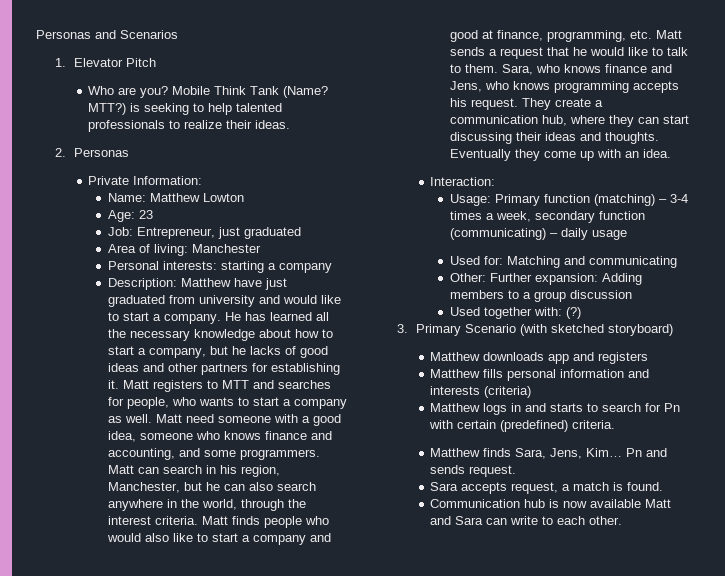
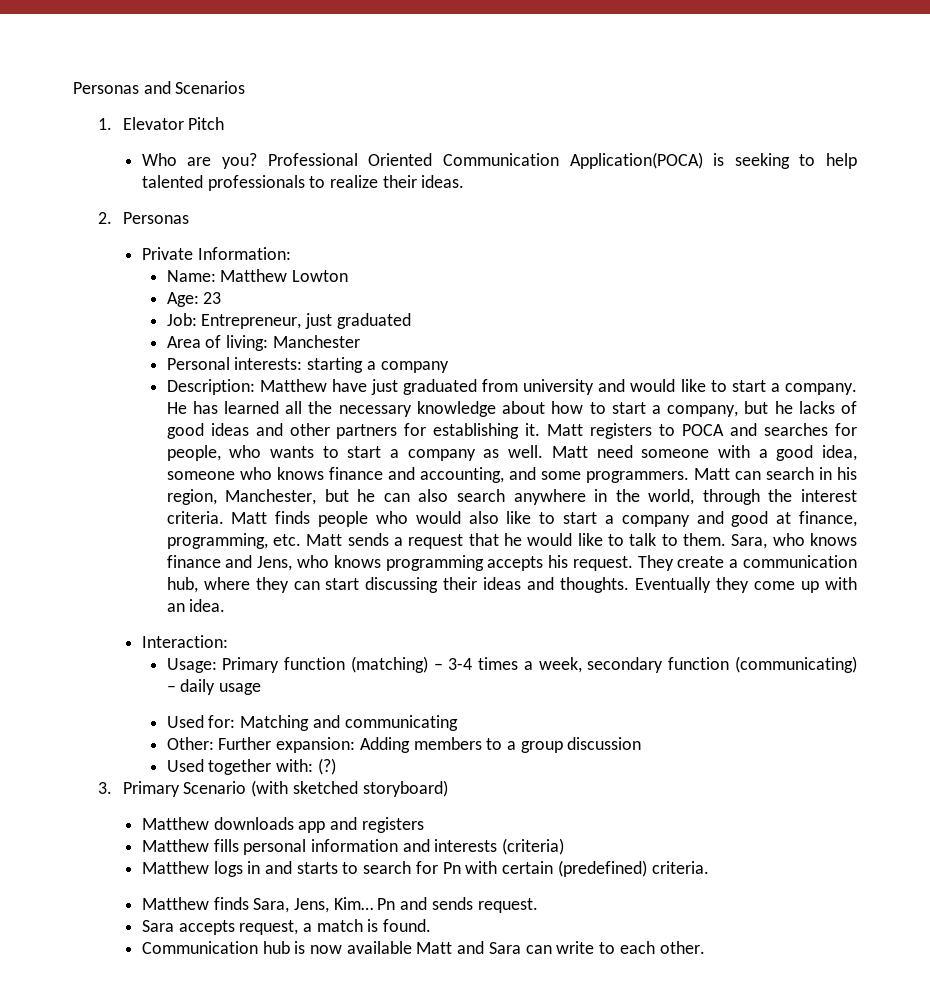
- Mobile Think Tank (Name? MTT?) is seeking to help talented professionals to realize their ideas.
+ Professional Oriented Communication Application(POCA) is seeking to help talented professionals to realize their ideas.
- Matt registers to MTT and searches for people, who wants to start a company as well.
+ Matt registers to POCA and searches for people, who wants to start a company as well.

